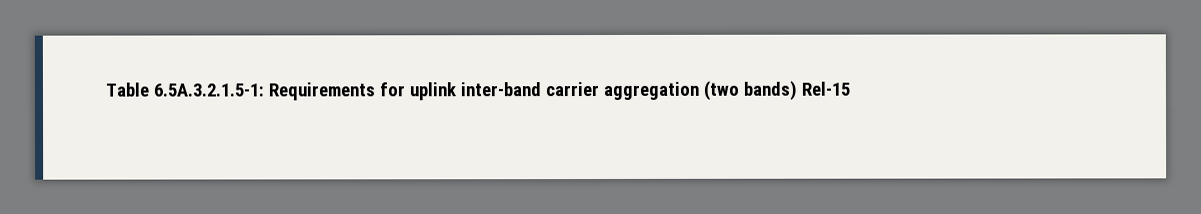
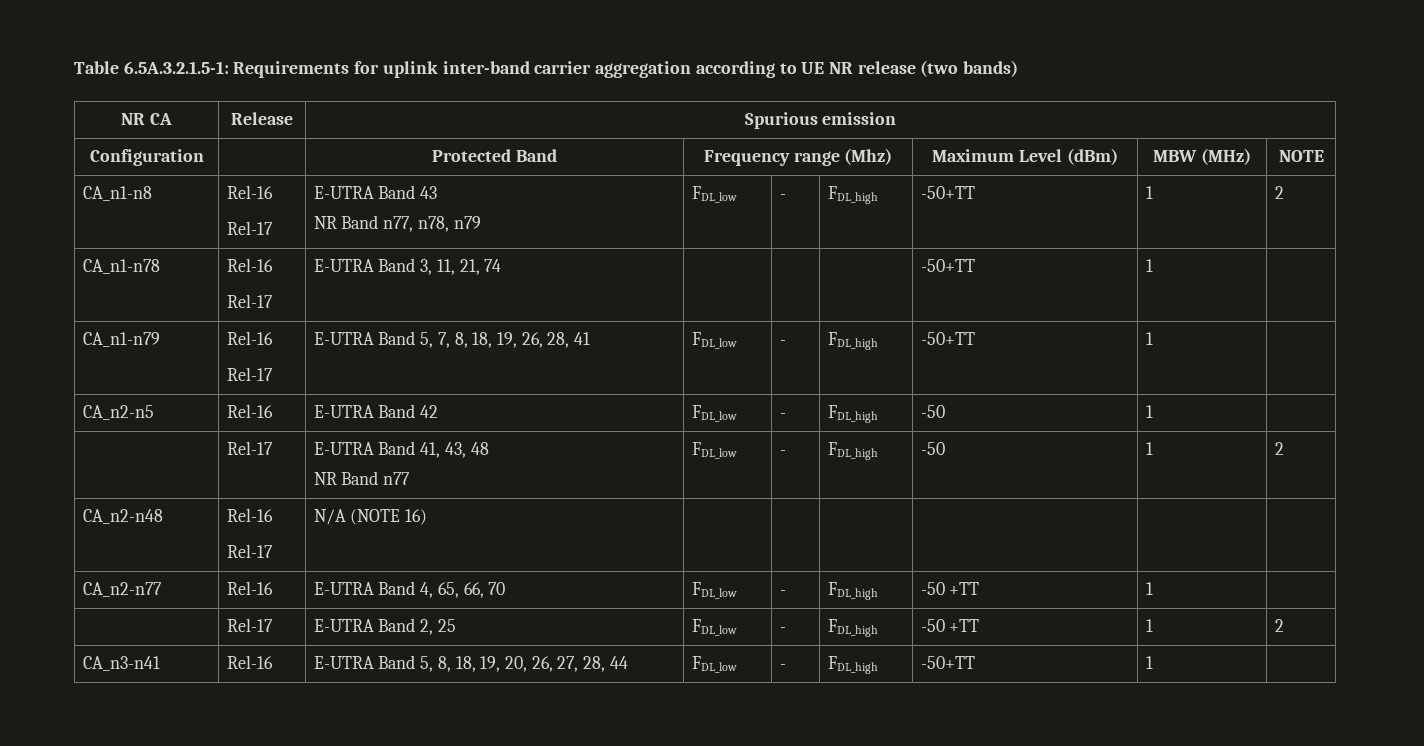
- Table 6.5A.3.2.1.5-1: Requirements for uplink inter-band carrier aggregation (two bands) Rel-15
+ Table 6.5A.3.2.1.5-1: Requirements for uplink inter-band carrier aggregation according to UE NR release (two bands)
+ NR CA | Release | Spurious emission
+ Configuration | | Protected Band | Frequency range (Mhz) | Maximum Level (dBm) | MBW (MHz) | NOTE
+ CA_n1-n8 | Rel-16
+ Rel-17 | E-UTRA Band 43
+ NR Band n77, n78, n79 | FDL_low | - | FDL_high | -50+TT | 1 | 2
+ CA_n1-n78 | Rel-16
+ Rel-17 | E-UTRA Band 3, 11, 21, 74 | | | | -50+TT | 1 |
+ CA_n1-n79 | Rel-16
+ Rel-17 | E-UTRA Band 5, 7, 8, 18, 19, 26, 28, 41 | FDL_low | - | FDL_high | -50+TT | 1 |
+ CA_n2-n5 | Rel-16 | E-UTRA Band 42 | FDL_low | - | FDL_high | -50 | 1 |
+ | Rel-17 | E-UTRA Band 41, 43, 48
+ NR Band n77 | FDL_low | - | FDL_high | -50 | 1 | 2
+ CA_n2-n48 | Rel-16
+ Rel-17 | N/A (NOTE 16) | | | | | |
+ CA_n2-n77 | Rel-16 | E-UTRA Band 4, 65, 66, 70 | FDL_low | - | FDL_high | -50 +TT | 1 |
+ | Rel-17 | E-UTRA Band 2, 25 | FDL_low | - | FDL_high | -50 +TT | 1 | 2
+ CA_n3-n41 | Rel-16 | E-UTRA Band 5, 8, 18, 19, 20, 26, 27, 28, 44 | FDL_low | - | FDL_high | -50+TT | 1 |

